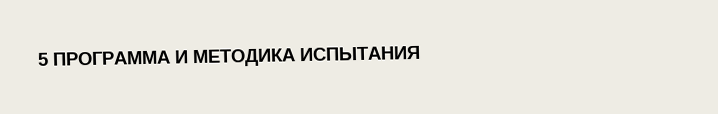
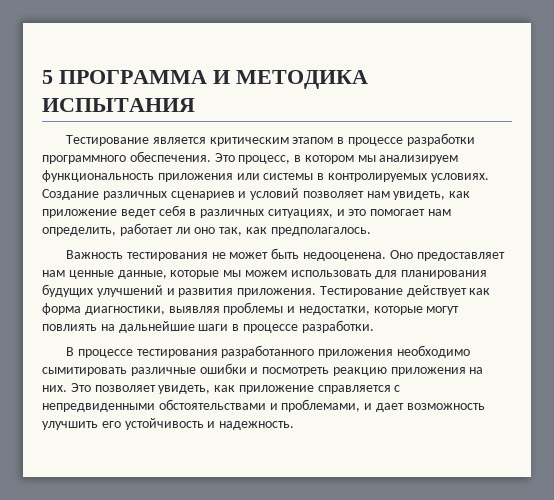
+ Тестирование является критическим этапом в процессе разработки программного обеспечения. Это процесс, в котором мы анализируем функциональность приложения или системы в контролируемых условиях. Создание различных сценариев и условий позволяет нам увидеть, как приложение ведет себя в различных ситуациях, и это помогает нам определить, работает ли оно так, как предполагалось.
+ Важность тестирования не может быть недооценена. Оно предоставляет нам ценные данные, которые мы можем использовать для планирования будущих улучшений и развития приложения. Тестирование действует как форма диагностики, выявляя проблемы и недостатки, которые могут повлиять на дальнейшие шаги в процессе разработки.
+ В процессе тестирования разработанного приложения необходимо сымитировать различные ошибки и посмотреть реакцию приложения на них. Это позволяет увидеть, как приложение справляется с непредвиденными обстоятельствами и проблемами, и дает возможность улучшить его устойчивость и надежность.

